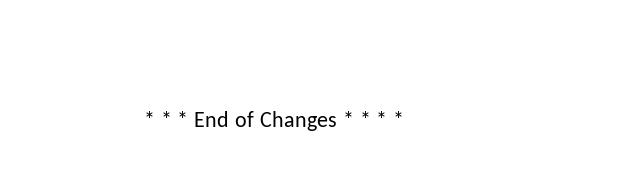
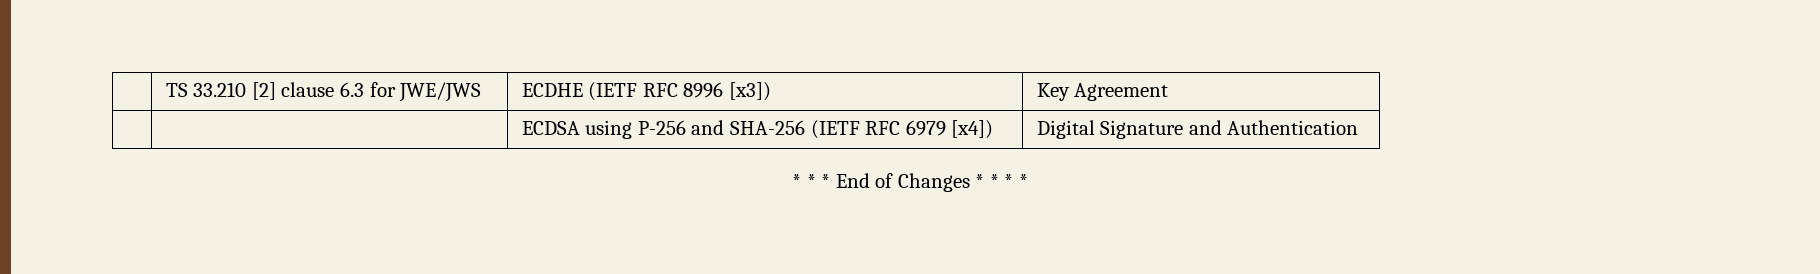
+ | TS 33.210 [2] clause 6.3 for JWE/JWS | ECDHE (IETF RFC 8996 [x3]) | Key Agreement
+ | | ECDSA using P-256 and SHA-256 (IETF RFC 6979 [x4]) | Digital Signature and Authentication

